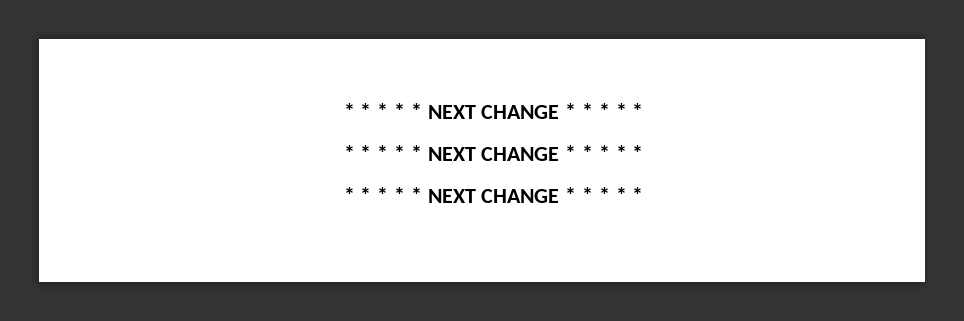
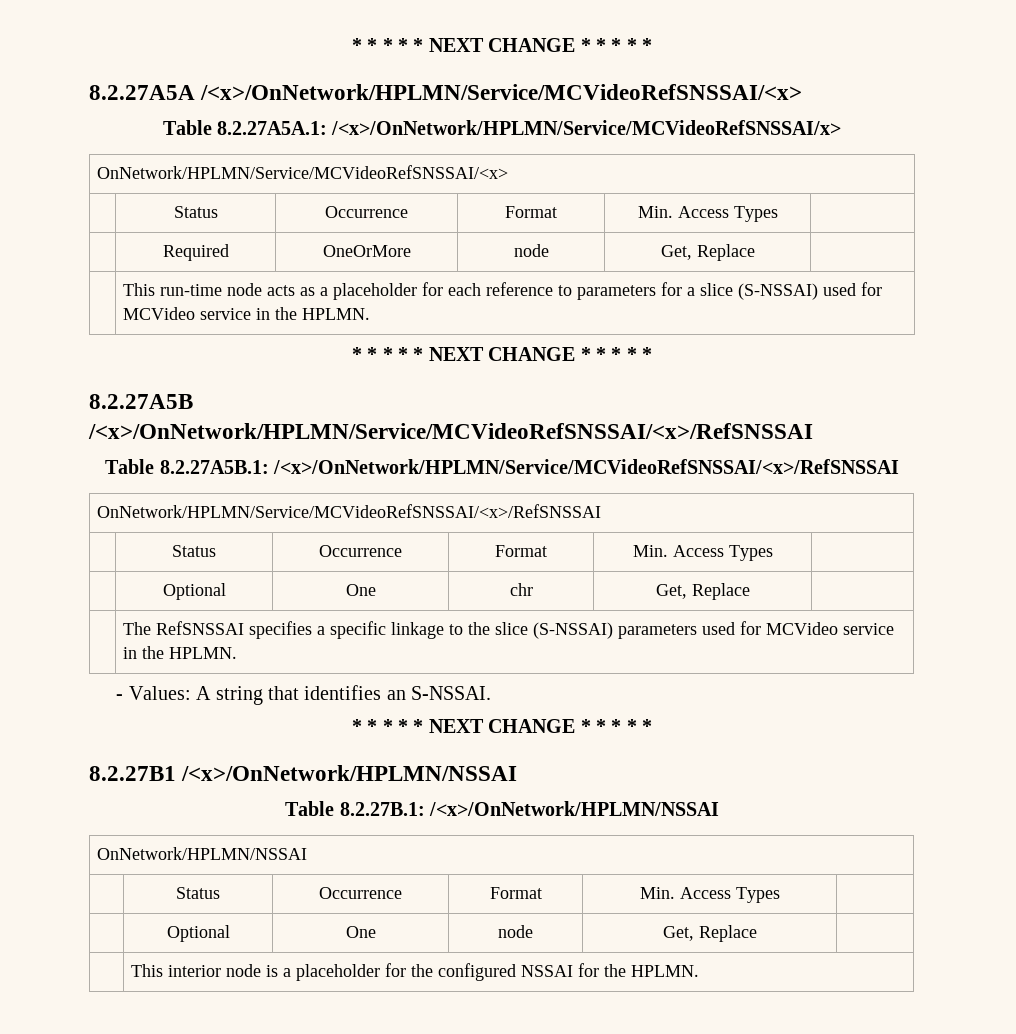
+ 8.2.27A5A /<x>/OnNetwork/HPLMN/Service/MCVideoRefSNSSAI/<x>
+ Table 8.2.27A5A.1: /<x>/OnNetwork/HPLMN/Service/MCVideoRefSNSSAI/x>
+ OnNetwork/HPLMN/Service/MCVideoRefSNSSAI/<x>
+ | Status | Occurrence | Format | Min. Access Types |
+ | Required | OneOrMore | node | Get, Replace |
+ | This run-time node acts as a placeholder for each reference to parameters for a slice (S-NSSAI) used for MCVideo service in the HPLMN.
+ 8.2.27A5B /<x>/OnNetwork/HPLMN/Service/MCVideoRefSNSSAI/<x>/RefSNSSAI
+ Table 8.2.27A5B.1: /<x>/OnNetwork/HPLMN/Service/MCVideoRefSNSSAI/<x>/RefSNSSAI
+ OnNetwork/HPLMN/Service/MCVideoRefSNSSAI/<x>/RefSNSSAI
+ | Status | Occurrence | Format | Min. Access Types |
+ | Optional | One | chr | Get, Replace |
+ | The RefSNSSAI specifies a specific linkage to the slice (S-NSSAI) parameters used for MCVideo service in the HPLMN.
+ - Values: A string that identifies an S-NSSAI.
+ 8.2.27B1 /<x>/OnNetwork/HPLMN/NSSAI
+ Table 8.2.27B.1: /<x>/OnNetwork/HPLMN/NSSAI
+ OnNetwork/HPLMN/NSSAI
+ | Status | Occurrence | Format | Min. Access Types |
+ | Optional | One | node | Get, Replace |
+ | This interior node is a placeholder for the configured NSSAI for the HPLMN.

